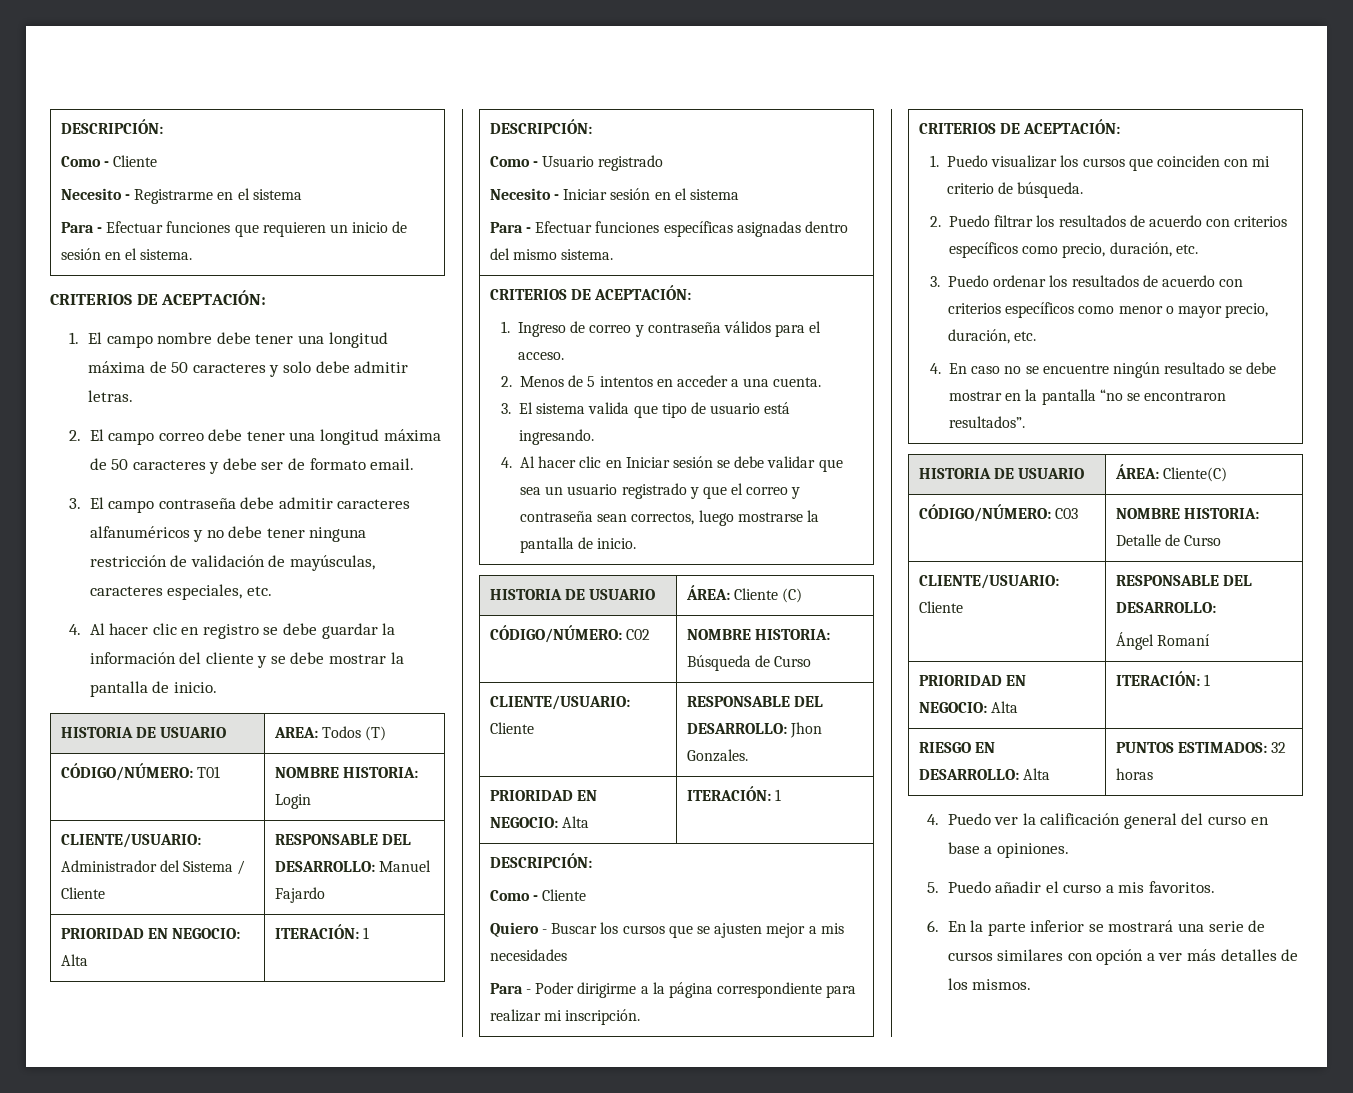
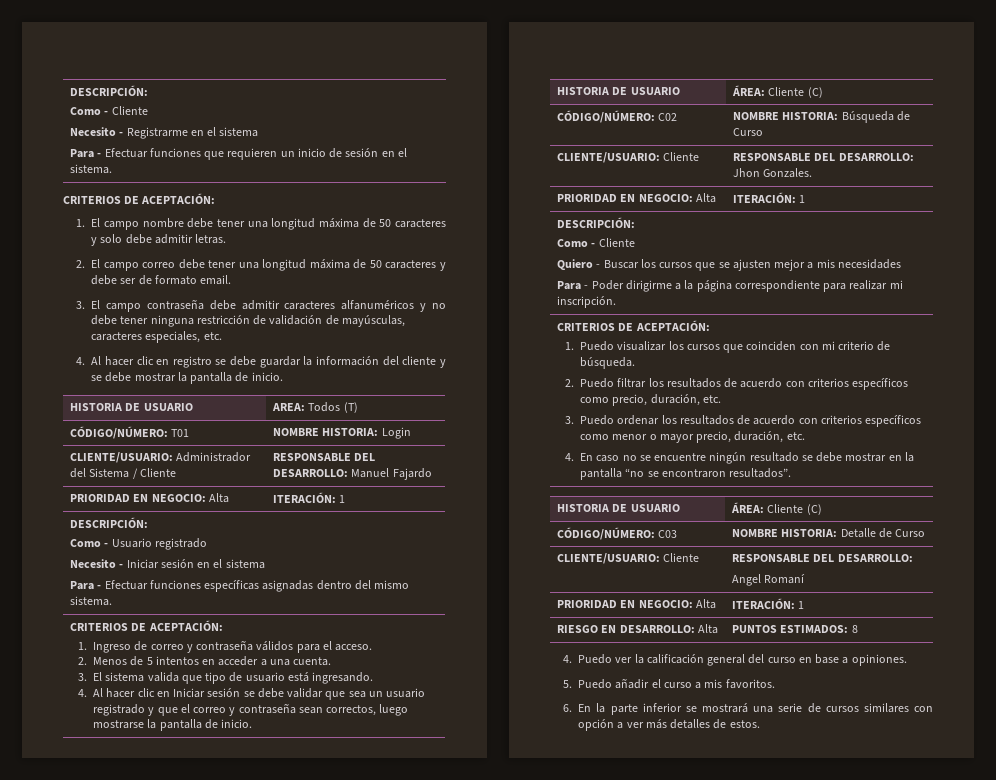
  4. En caso no se encuentre ningún resultado se debe mostrar en la pantalla “no se encontraron resultados”.
- HISTORIA DE USUARIO | ÁREA: Cliente(C)
+ HISTORIA DE USUARIO | ÁREA: Cliente (C)
  CÓDIGO/NÚMERO: C03 | NOMBRE HISTORIA: Detalle de Curso
  CLIENTE/USUARIO: Cliente | RESPONSABLE DEL DESARROLLO:
- Ángel Romaní
+ Angel Romaní
- RIESGO EN DESARROLLO: Alta | PUNTOS ESTIMADOS: 32 horas
+ RIESGO EN DESARROLLO: Alta | PUNTOS ESTIMADOS: 8
- 6. En la parte inferior se mostrará una serie de cursos similares con opción a ver más detalles de los mismos.
+ 6. En la parte inferior se mostrará una serie de cursos similares con opción a ver más detalles de estos.

